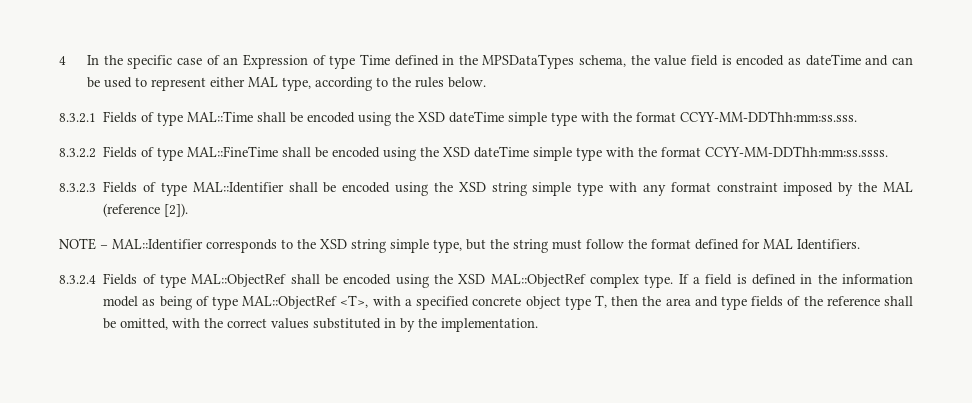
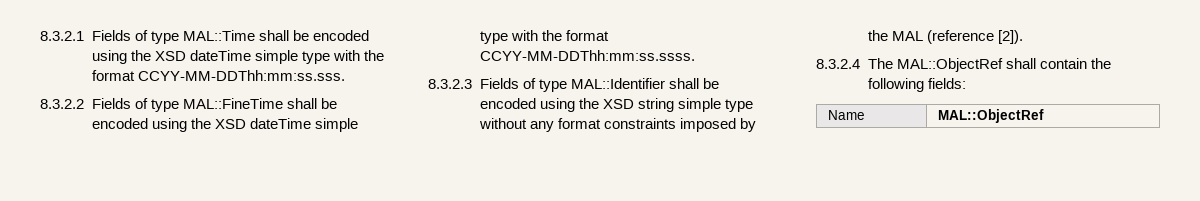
- 4 In the specific case of an Expression of type Time defined in the MPSDataTypes schema, the value field is encoded as dateTime and can be used to represent either MAL type, according to the rules below.
- 8.3.2.3 Fields of type MAL::Identifier shall be encoded using the XSD string simple type with any format constraint imposed by the MAL (reference [2]).
+ 8.3.2.3 Fields of type MAL::Identifier shall be encoded using the XSD string simple type without any format constraints imposed by the MAL (reference [2]).
- NOTE – MAL::Identifier corresponds to the XSD string simple type, but the string must follow the format defined for MAL Identifiers.
- 8.3.2.4 Fields of type MAL::ObjectRef shall be encoded using the XSD MAL::ObjectRef complex type. If a field is defined in the information model as being of type MAL::ObjectRef <T>, with a specified concrete object type T, then the area and type fields of the reference shall be omitted, with the correct values substituted in by the implementation.
+ 8.3.2.4 The MAL::ObjectRef shall contain the following fields:
+ Name | MAL::ObjectRef

